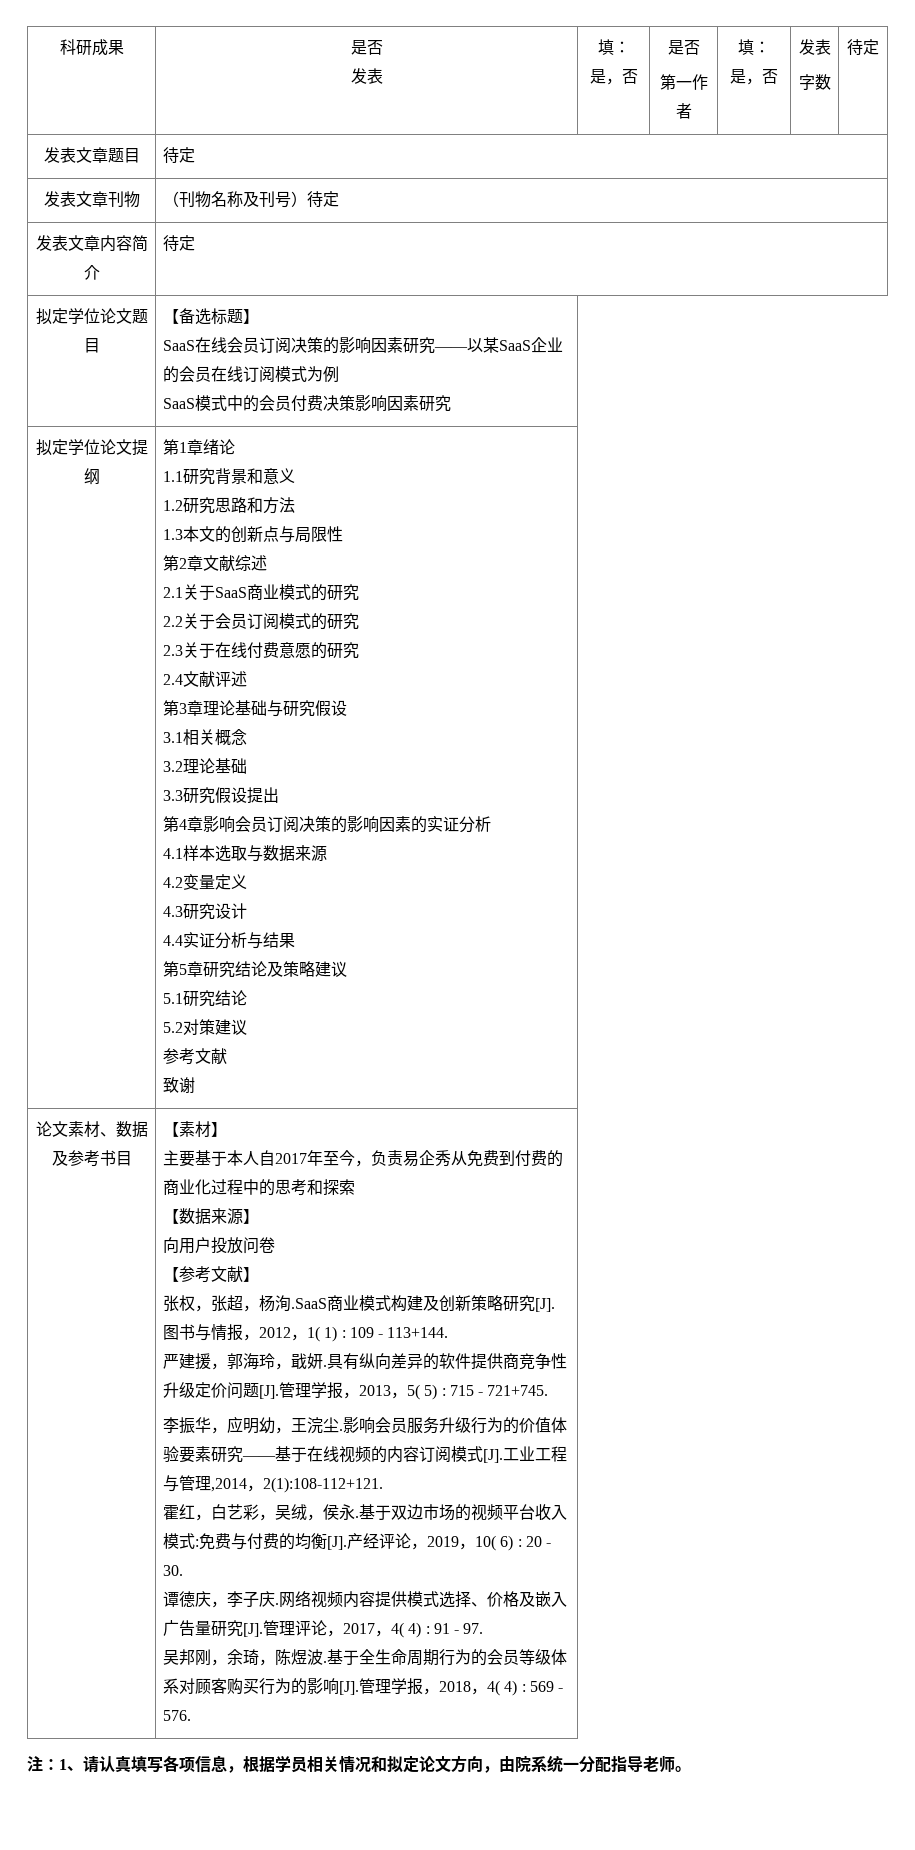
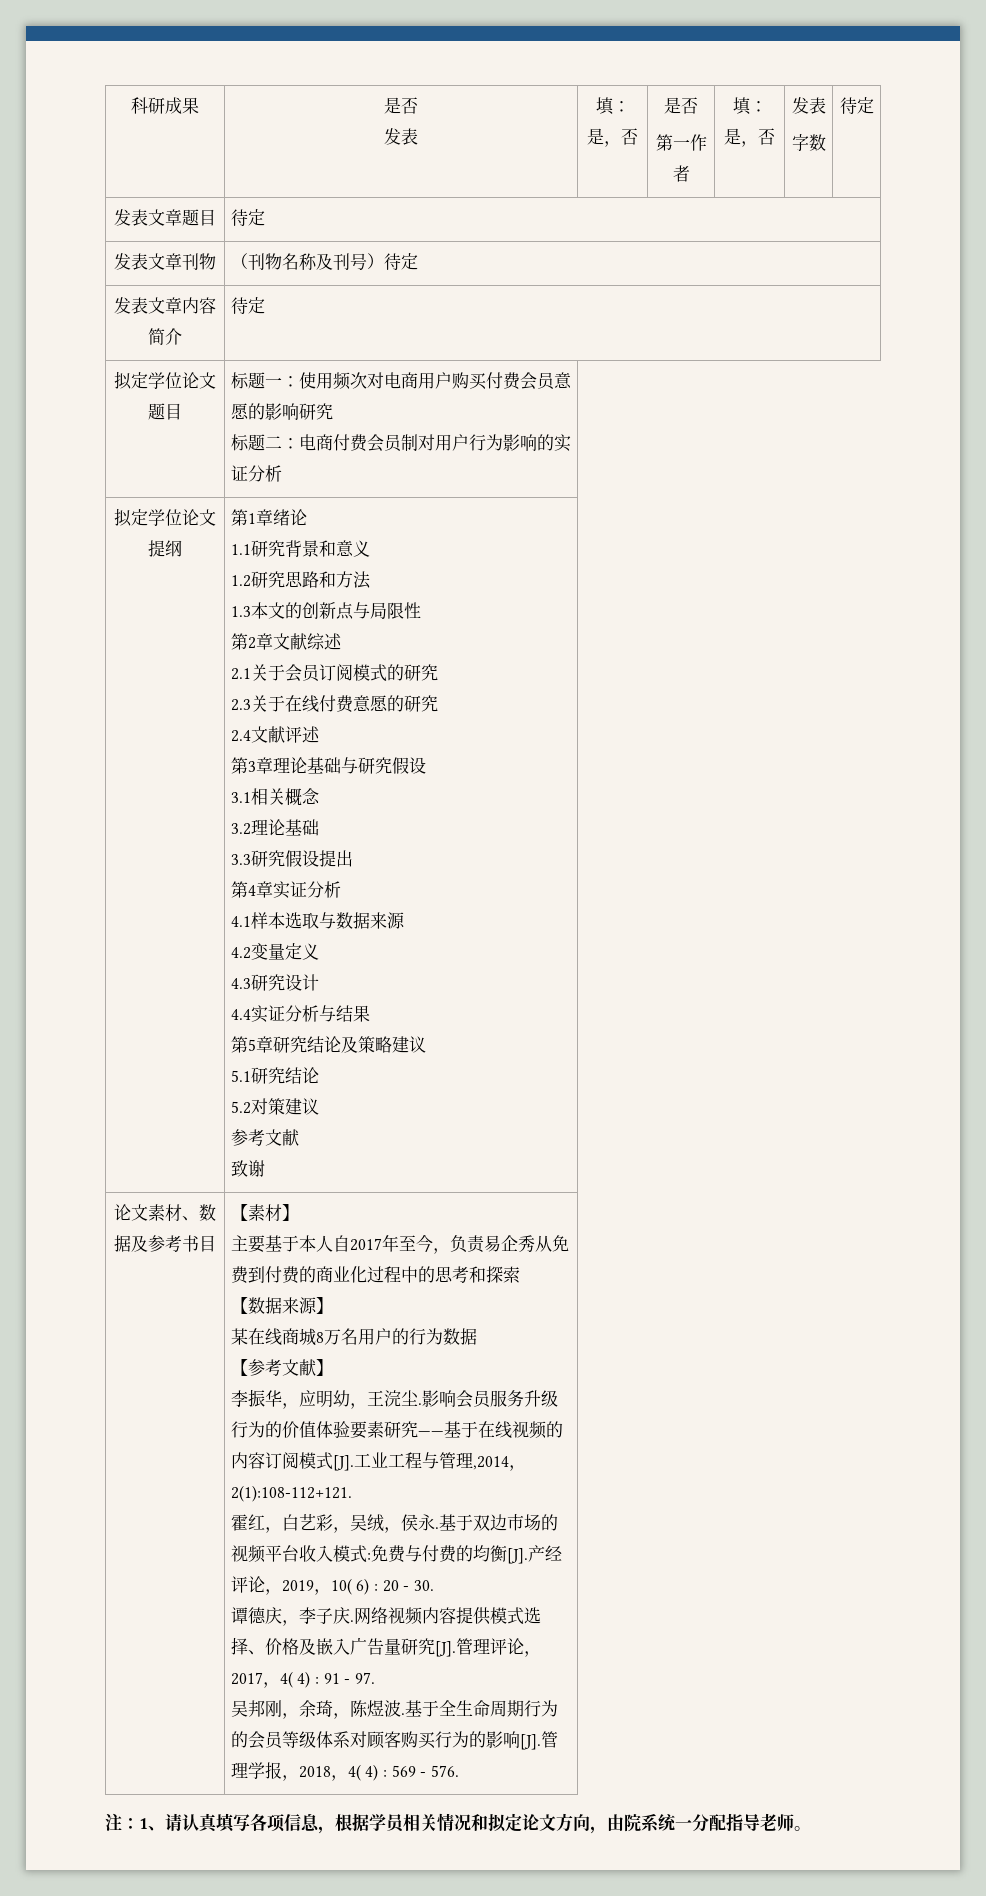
- 拟定学位论文题目 | 【备选标题】
- SaaS在线会员订阅决策的影响因素研究——以某SaaS企业的会员在线订阅模式为例
- SaaS模式中的会员付费决策影响因素研究
+ 拟定学位论文题目 | 标题一：使用频次对电商用户购买付费会员意愿的影响研究
+ 标题二：电商付费会员制对用户行为影响的实证分析
- 2.1关于SaaS商业模式的研究
- 2.2关于会员订阅模式的研究
+ 2.1关于会员订阅模式的研究
- 第4章影响会员订阅决策的影响因素的实证分析
+ 第4章实证分析
- 向用户投放问卷
+ 某在线商城8万名用户的行为数据
  【参考文献】
- 张权，张超，杨洵.SaaS商业模式构建及创新策略研究[J].图书与情报，2012，1( 1) : 109 - 113+144.
- 严建援，郭海玲，戢妍.具有纵向差异的软件提供商竞争性升级定价问题[J].管理学报，2013，5( 5) : 715 - 721+745.

